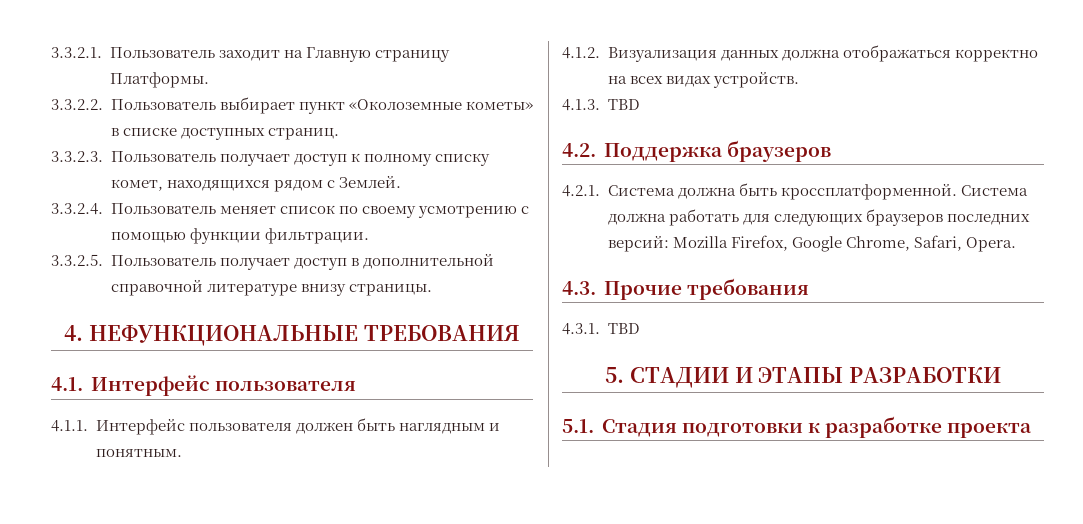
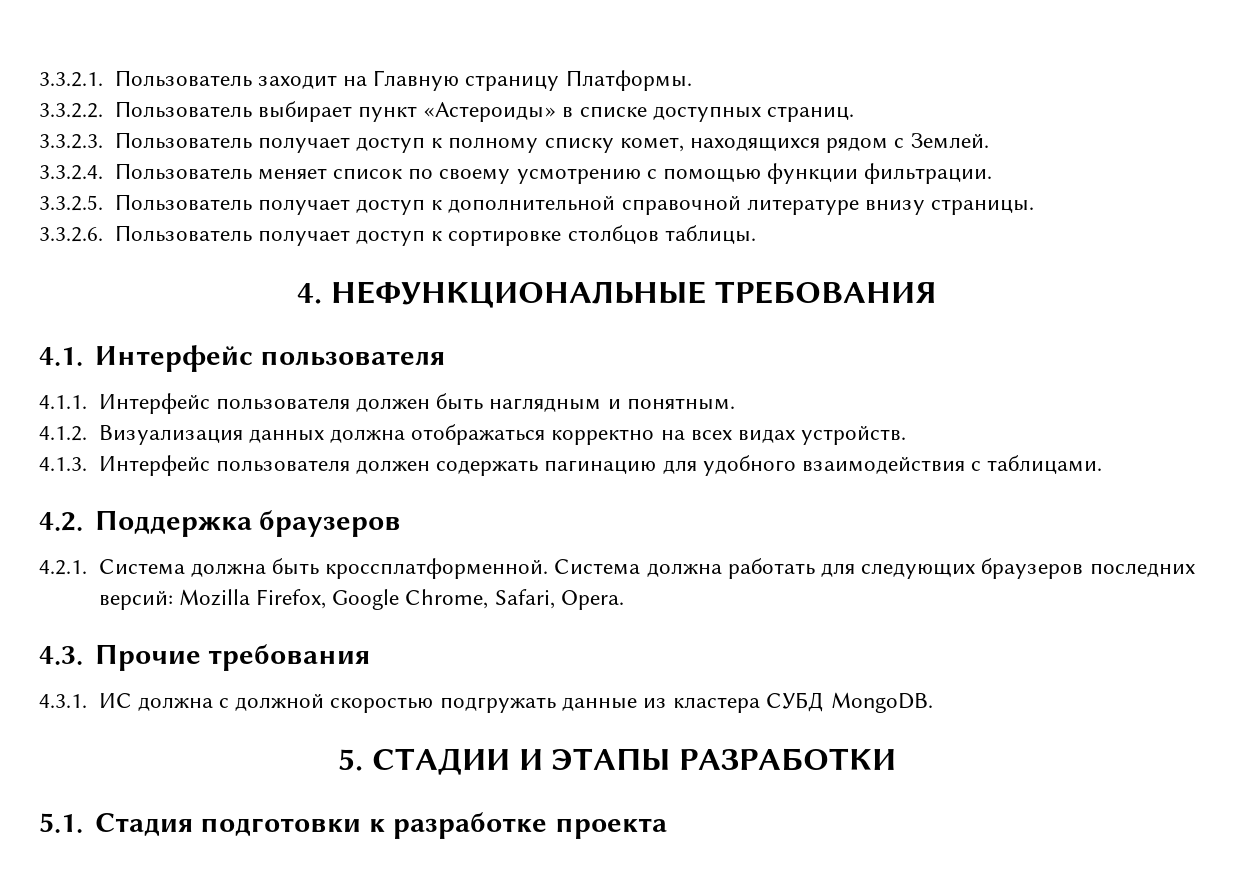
- 3.3.2.2. Пользователь выбирает пункт «Околоземные кометы» в списке доступных страниц.
+ 3.3.2.2. Пользователь выбирает пункт «Астероиды» в списке доступных страниц.
- 3.3.2.5. Пользователь получает доступ в дополнительной справочной литературе внизу страницы.
+ 3.3.2.5. Пользователь получает доступ к дополнительной справочной литературе внизу страницы.
+ 3.3.2.6. Пользователь получает доступ к сортировке столбцов таблицы.
- 4.1.3. TBD
+ 4.1.3. Интерфейс пользователя должен содержать пагинацию для удобного взаимодействия с таблицами.
- 4.3.1. TBD
+ 4.3.1. ИС должна с должной скоростью подгружать данные из кластера СУБД MongoDB.

